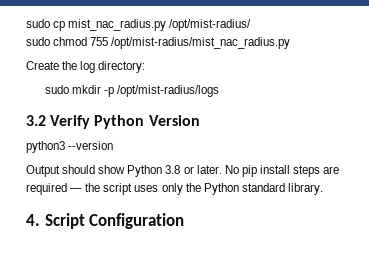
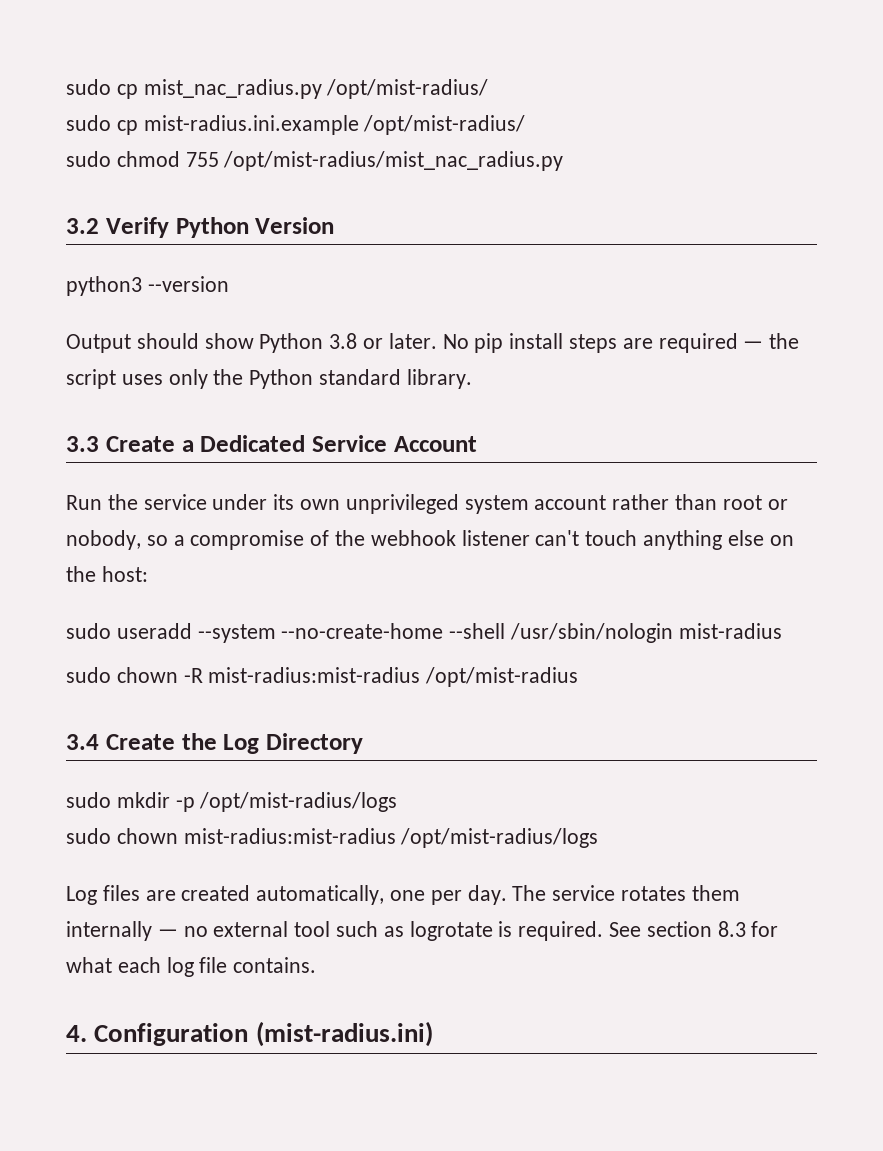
+ sudo cp mist-radius.ini.example /opt/mist-radius/
- Create the log directory:
- sudo mkdir -p /opt/mist-radius/logs
+ 3.3 Create a Dedicated Service Account
+ Run the service under its own unprivileged system account rather than root or nobody, so a compromise of the webhook listener can't touch anything else on the host:
+ sudo useradd --system --no-create-home --shell /usr/sbin/nologin mist-radius
+ sudo chown -R mist-radius:mist-radius /opt/mist-radius
+ 3.4 Create the Log Directory
+ sudo mkdir -p /opt/mist-radius/logs
+ sudo chown mist-radius:mist-radius /opt/mist-radius/logs
+ Log files are created automatically, one per day. The service rotates them internally — no external tool such as logrotate is required. See section 8.3 for what each log file contains.
- 4. Script Configuration
+ 4. Configuration (mist-radius.ini)

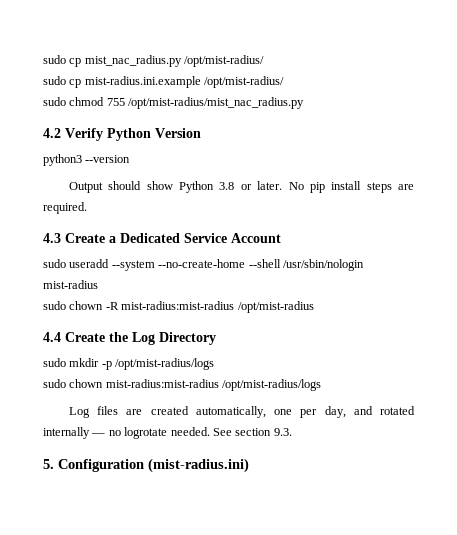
- 3.2 Verify Python Version
+ 4.2 Verify Python Version
- No pip install steps are required — the script uses only the Python standard library.
- 3.3 Create a Dedicated Service Account
+ No pip install steps are required.
+ 4.3 Create a Dedicated Service Account
- Run the service under its own unprivileged system account rather than root or nobody, so a compromise of the webhook listener can't touch anything else on the host:
- 3.4 Create the Log Directory
+ 4.4 Create the Log Directory
- Log files are created automatically, one per day. The service rotates them internally — no external tool such as logrotate is required. See section 8.3 for what each log file contains.
- 4. Configuration (mist-radius.ini)
+ Log files are created automatically, one per day, and rotated internally — no logrotate needed. See section 9.3.
+ 5. Configuration (mist-radius.ini)

